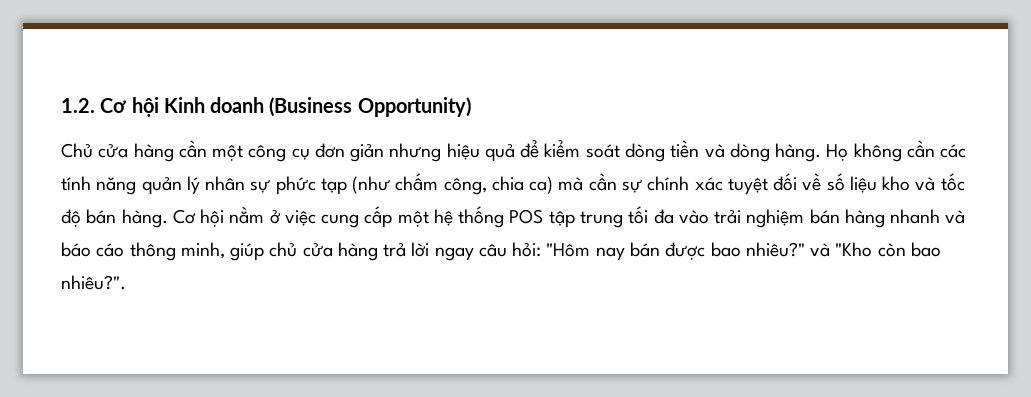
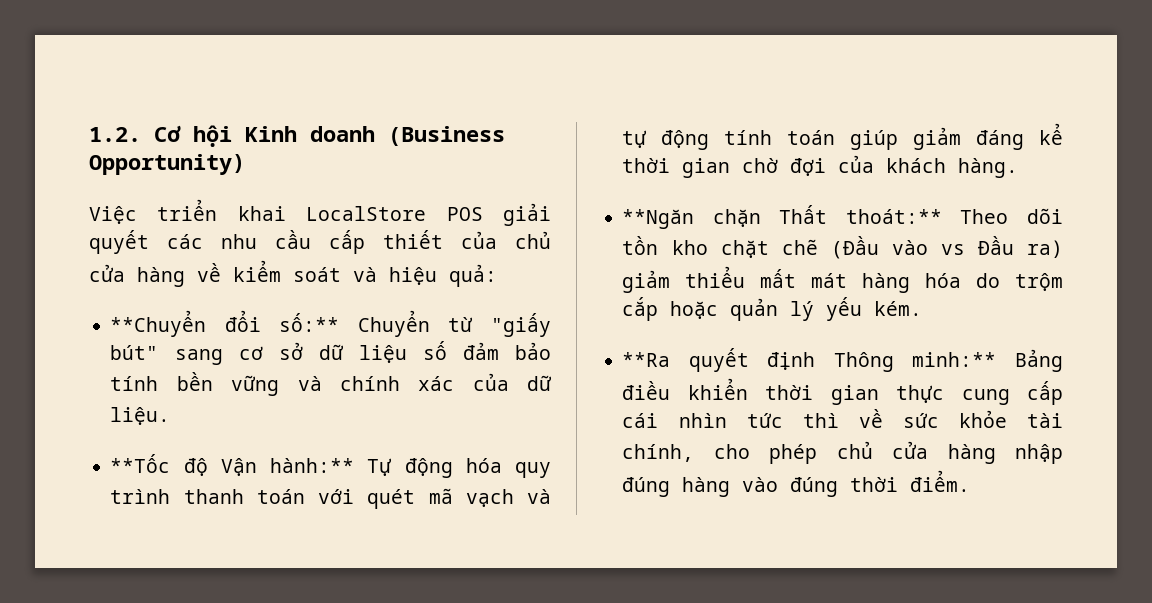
- Chủ cửa hàng cần một công cụ đơn giản nhưng hiệu quả để kiểm soát dòng tiền và dòng hàng. Họ không cần các tính năng quản lý nhân sự phức tạp (như chấm công, chia ca) mà cần sự chính xác tuyệt đối về số liệu kho và tốc độ bán hàng. Cơ hội nằm ở việc cung cấp một hệ thống POS tập trung tối đa vào trải nghiệm bán hàng nhanh và báo cáo thông minh, giúp chủ cửa hàng trả lời ngay câu hỏi: "Hôm nay bán được bao nhiêu?" và "Kho còn bao nhiêu?".
+ Việc triển khai LocalStore POS giải quyết các nhu cầu cấp thiết của chủ cửa hàng về kiểm soát và hiệu quả:
+ **Chuyển đổi số:** Chuyển từ "giấy bút" sang cơ sở dữ liệu số đảm bảo tính bền vững và chính xác của dữ liệu.
+ **Tốc độ Vận hành:** Tự động hóa quy trình thanh toán với quét mã vạch và tự động tính toán giúp giảm đáng kể thời gian chờ đợi của khách hàng.
+ **Ngăn chặn Thất thoát:** Theo dõi tồn kho chặt chẽ (Đầu vào vs Đầu ra) giảm thiểu mất mát hàng hóa do trộm cắp hoặc quản lý yếu kém.
+ **Ra quyết định Thông minh:** Bảng điều khiển thời gian thực cung cấp cái nhìn tức thì về sức khỏe tài chính, cho phép chủ cửa hàng nhập đúng hàng vào đúng thời điểm.

